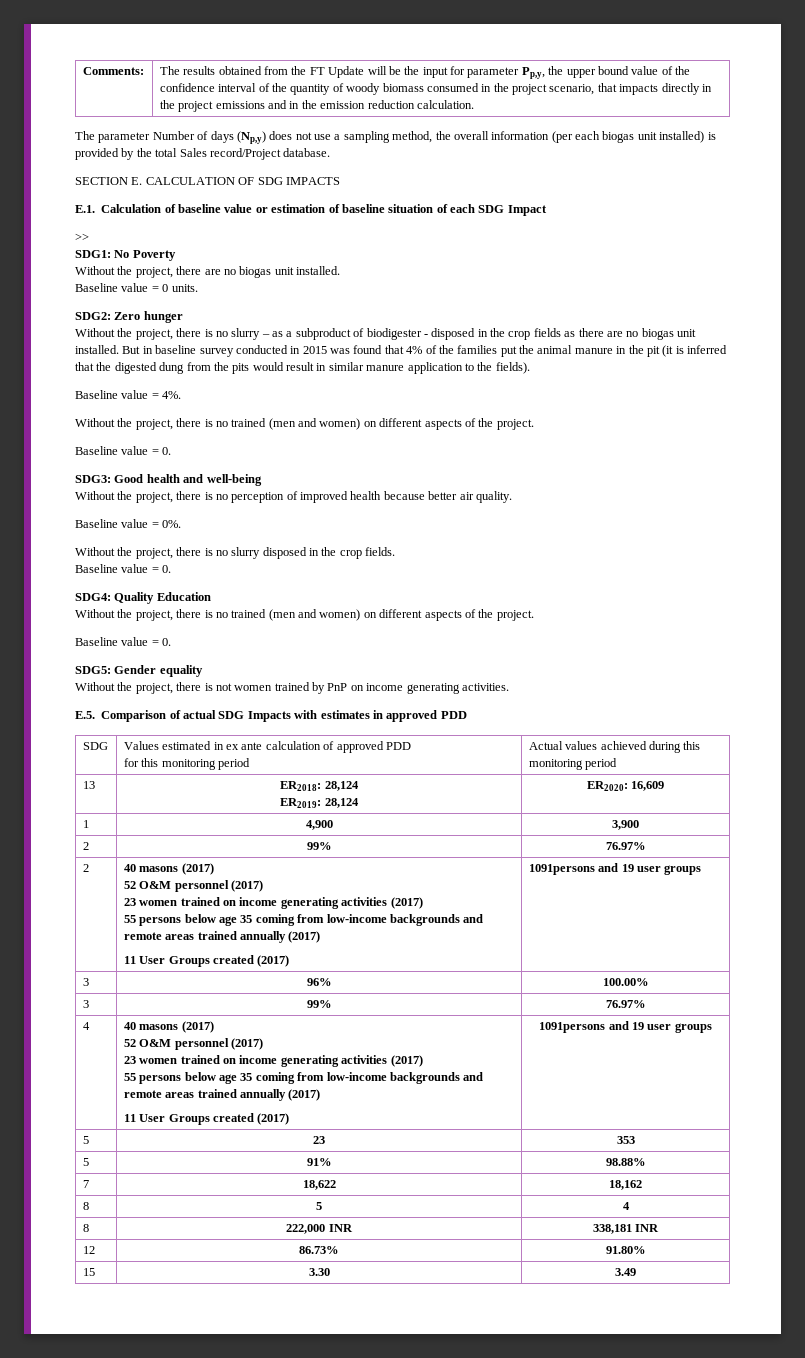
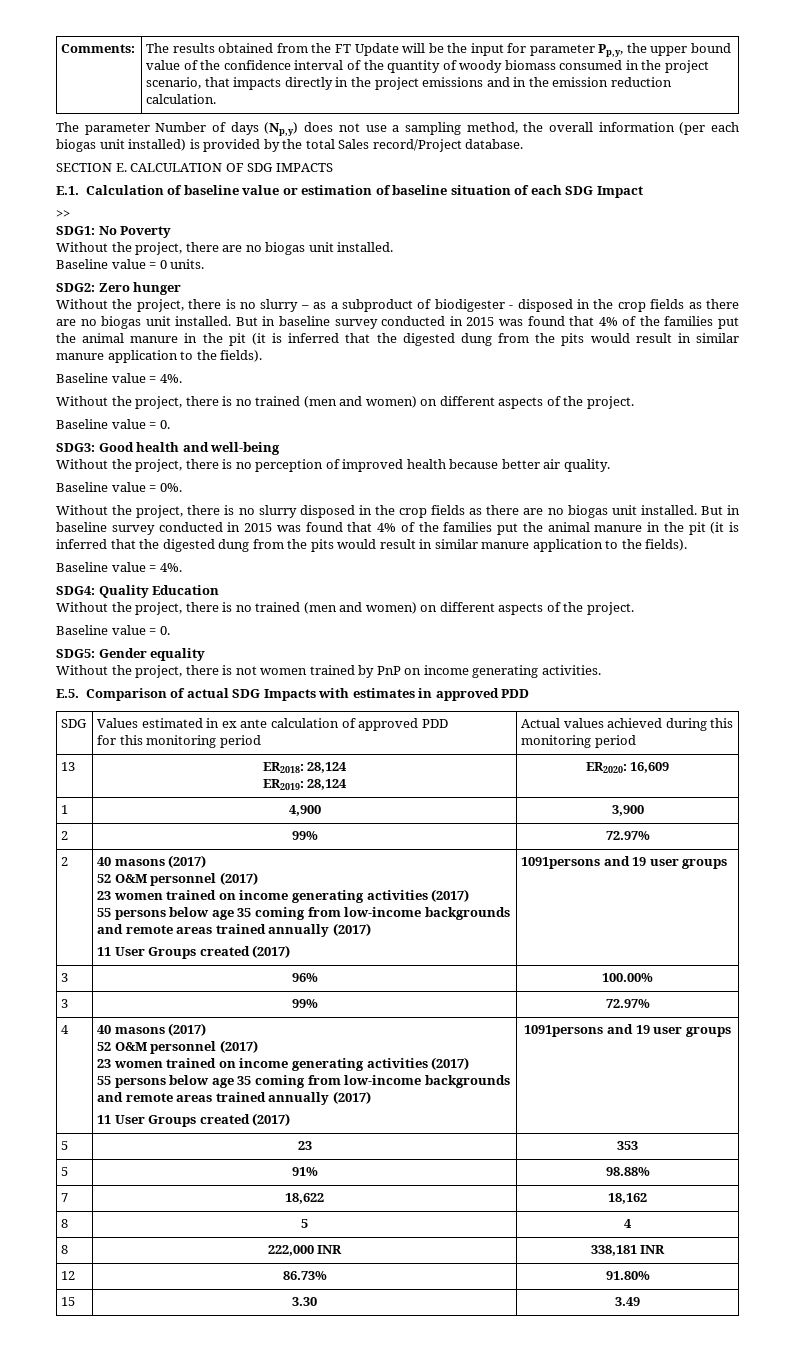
- Without the project, there is no slurry disposed in the crop fields.
- Baseline value = 0.
+ Without the project, there is no slurry disposed in the crop fields as there are no biogas unit installed. But in baseline survey conducted in 2015 was found that 4% of the families put the animal manure in the pit (it is inferred that the digested dung from the pits would result in similar manure application to the fields).
+ Baseline value = 4%.
- 2 | 99% | 76.97%
+ 2 | 99% | 72.97%
- 3 | 99% | 76.97%
+ 3 | 99% | 72.97%

